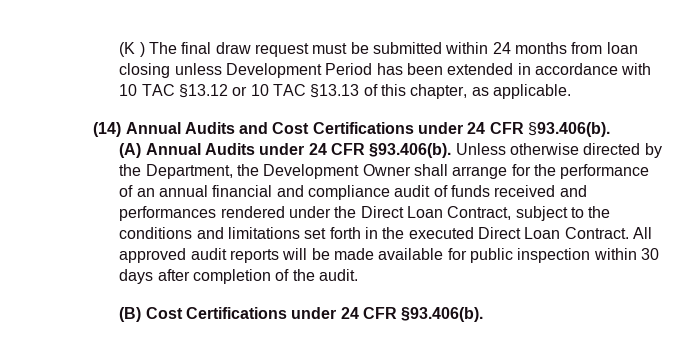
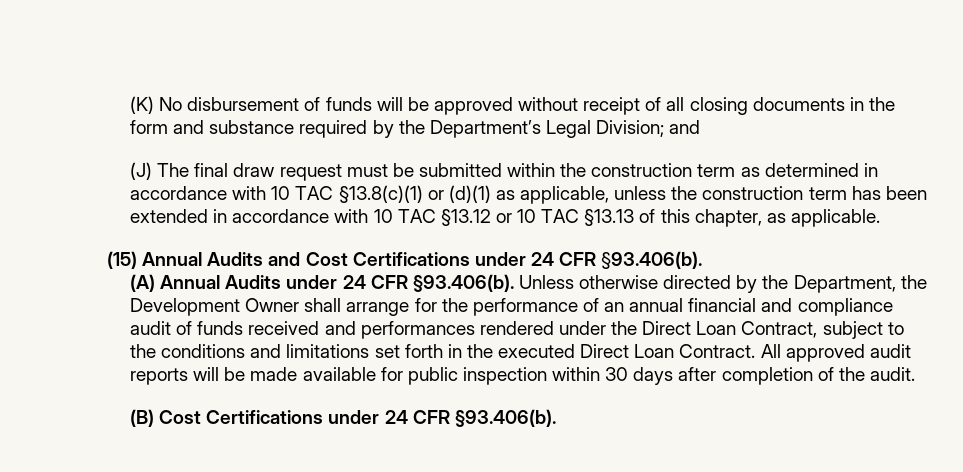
- (K ) The final draw request must be submitted within 24 months from loan closing unless Development Period has been extended in accordance with 10 TAC §13.12 or 10 TAC §13.13 of this chapter, as applicable.
+ (K) No disbursement of funds will be approved without receipt of all closing documents in the form and substance required by the Department’s Legal Division; and
+ (J) The final draw request must be submitted within the construction term as determined in accordance with 10 TAC §13.8(c)(1) or (d)(1) as applicable, unless the construction term has been extended in accordance with 10 TAC §13.12 or 10 TAC §13.13 of this chapter, as applicable.
- (14) Annual Audits and Cost Certifications under 24 CFR §93.406(b).
+ (15) Annual Audits and Cost Certifications under 24 CFR §93.406(b).

